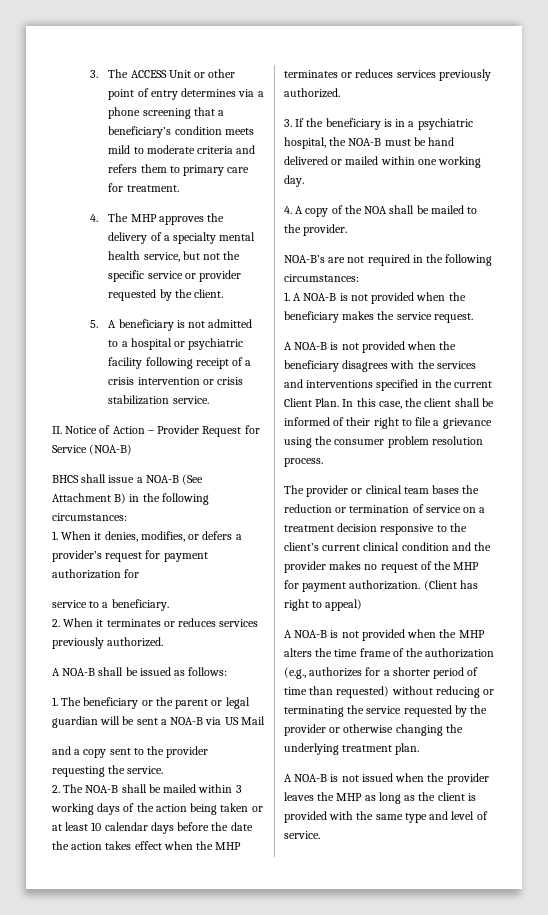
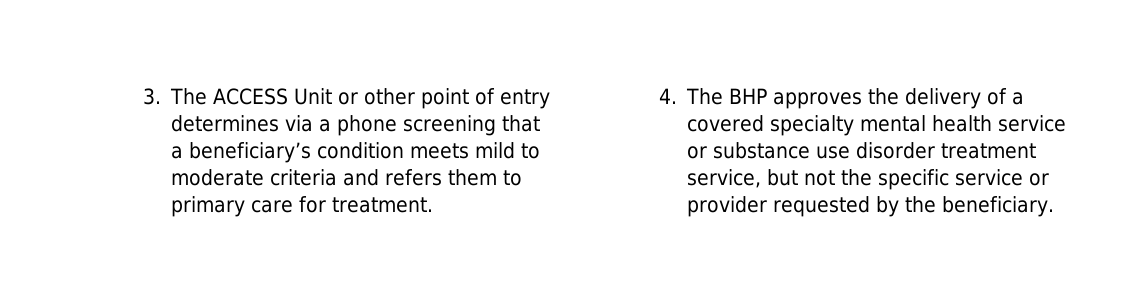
- 4. The MHP approves the delivery of a specialty mental health service, but not the specific service or provider requested by the client.
- 5. A beneficiary is not admitted to a hospital or psychiatric facility following receipt of a crisis intervention or crisis stabilization service.
- II. Notice of Action – Provider Request for Service (NOA-B)
- BHCS shall issue a NOA-B (See Attachment B) in the following circumstances:
- 1. When it denies, modifies, or defers a provider’s request for payment authorization for
- service to a beneficiary.
- 2. When it terminates or reduces services previously authorized.
- A NOA-B shall be issued as follows:
- 1. The beneficiary or the parent or legal guardian will be sent a NOA-B via US Mail
- and a copy sent to the provider requesting the service.
- 2. The NOA-B shall be mailed within 3 working days of the action being taken or at least 10 calendar days before the date the action takes effect when the MHP terminates or reduces services previously authorized.
- 3. If the beneficiary is in a psychiatric hospital, the NOA-B must be hand delivered or mailed within one working day.
- 4. A copy of the NOA shall be mailed to the provider.
- NOA-B’s are not required in the following circumstances:
- 1. A NOA-B is not provided when the beneficiary makes the service request.
- A NOA-B is not provided when the beneficiary disagrees with the services and interventions specified in the current Client Plan. In this case, the client shall be informed of their right to file a grievance using the consumer problem resolution process.
- The provider or clinical team bases the reduction or termination of service on a treatment decision responsive to the client’s current clinical condition and the provider makes no request of the MHP for payment authorization. (Client has right to appeal)
- A NOA-B is not provided when the MHP alters the time frame of the authorization (e.g., authorizes for a shorter period of time than requested) without reducing or terminating the service requested by the provider or otherwise changing the underlying treatment plan.
- A NOA-B is not issued when the provider leaves the MHP as long as the client is provided with the same type and level of service.
+ 4. The BHP approves the delivery of a covered specialty mental health service or substance use disorder treatment service, but not the specific service or provider requested by the beneficiary.

